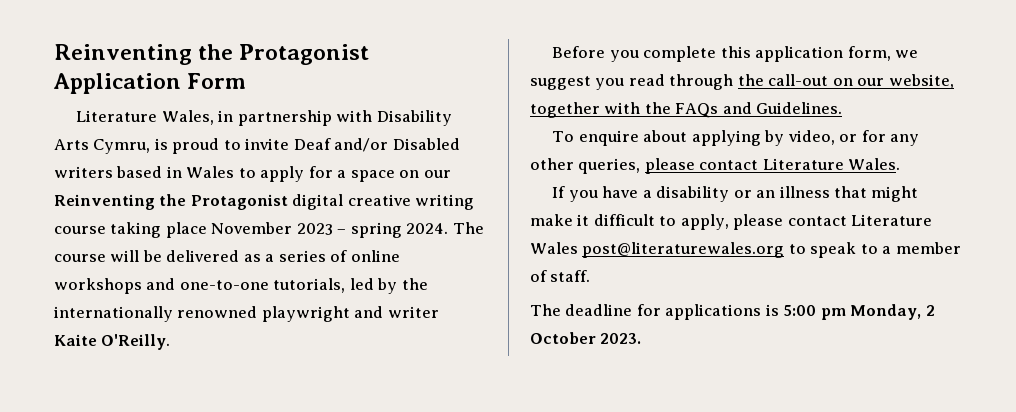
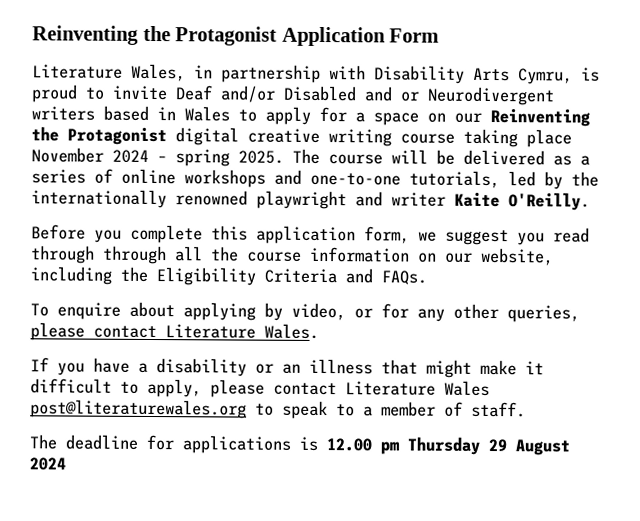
- Literature Wales, in partnership with Disability Arts Cymru, is proud to invite Deaf and/or Disabled writers based in Wales to apply for a space on our Reinventing the Protagonist digital creative writing course taking place November 2023 – spring 2024.
+ Literature Wales, in partnership with Disability Arts Cymru, is proud to invite Deaf and/or Disabled and or Neurodivergent writers based in Wales to apply for a space on our Reinventing the Protagonist digital creative writing course taking place November 2024 – spring 2025.
- Before you complete this application form, we suggest you read through the call-out on our website, together with the FAQs and Guidelines.
+ Before you complete this application form, we suggest you read through through all the course information on our website, including the Eligibility Criteria and FAQs.
- The deadline for applications is 5:00 pm Monday, 2 October 2023.
+ The deadline for applications is 12.00 pm Thursday 29 August 2024

